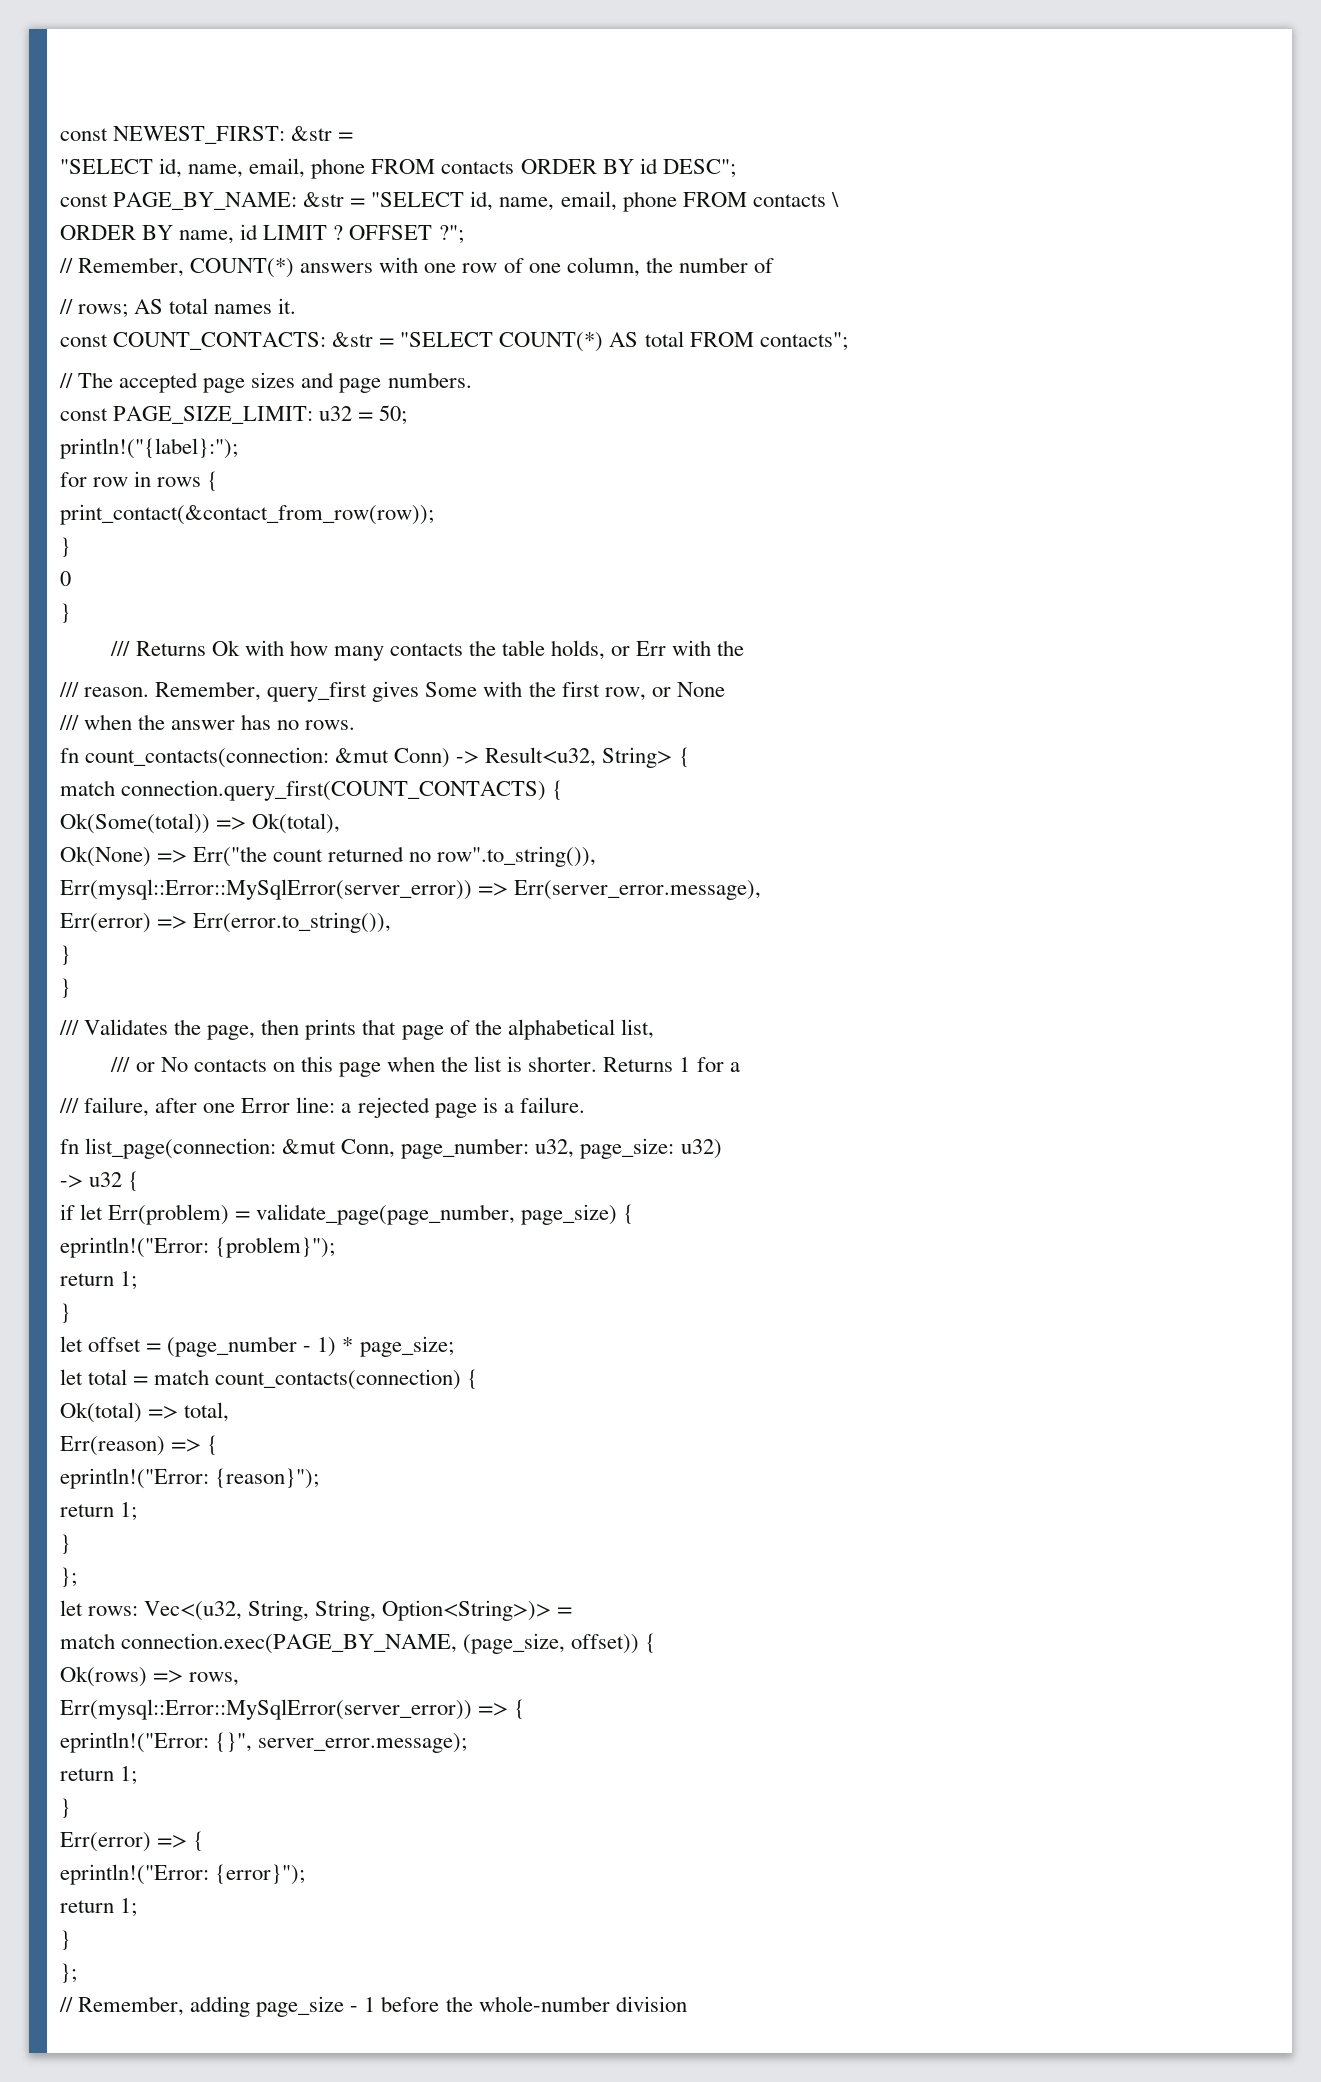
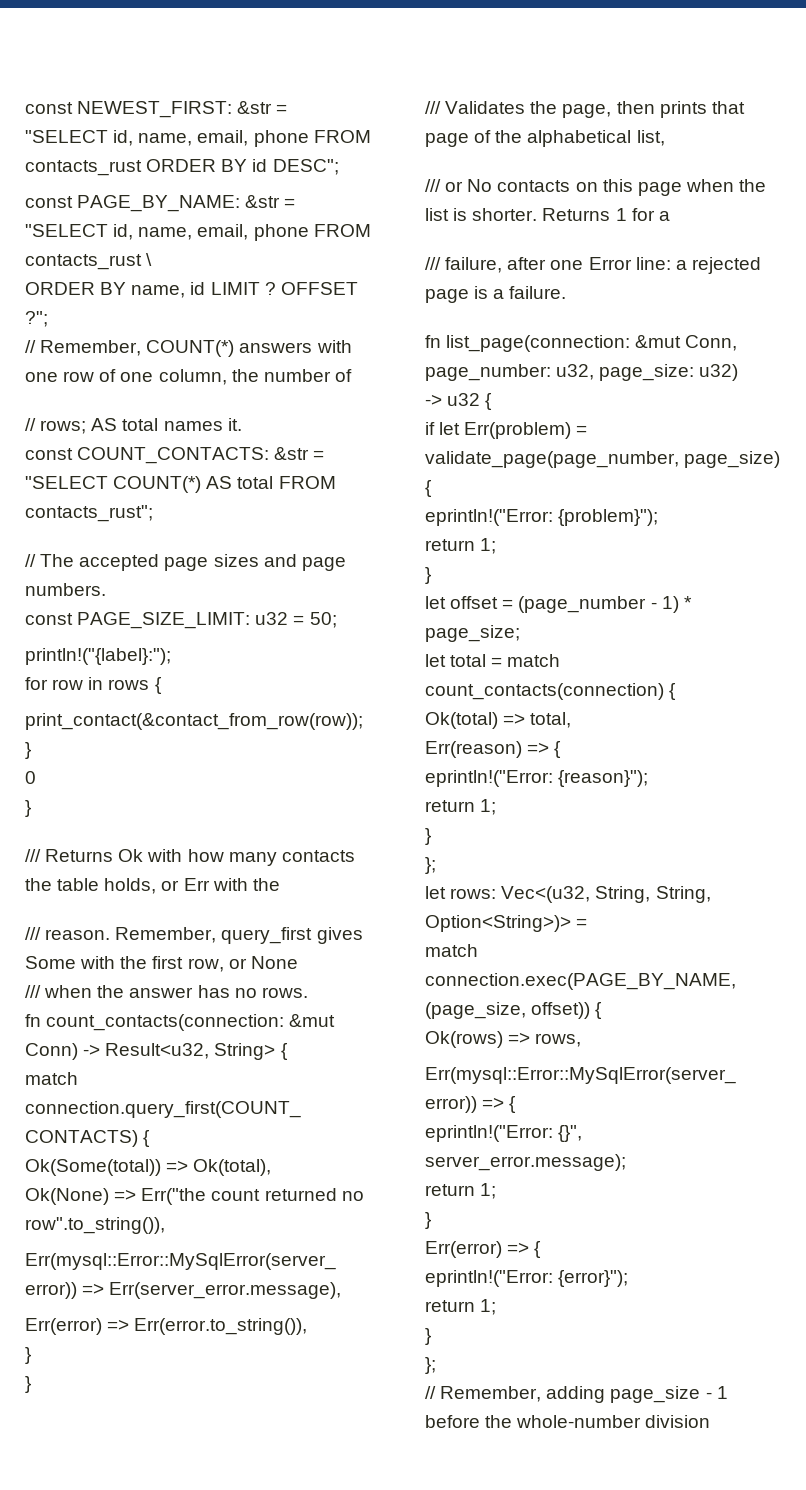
- "SELECT id, name, email, phone FROM contacts ORDER BY id DESC";
+ "SELECT id, name, email, phone FROM contacts_rust ORDER BY id DESC";
- const PAGE_BY_NAME: &str = "SELECT id, name, email, phone FROM contacts \
+ const PAGE_BY_NAME: &str = "SELECT id, name, email, phone FROM contacts_rust \
- const COUNT_CONTACTS: &str = "SELECT COUNT(*) AS total FROM contacts";
+ const COUNT_CONTACTS: &str = "SELECT COUNT(*) AS total FROM contacts_rust";

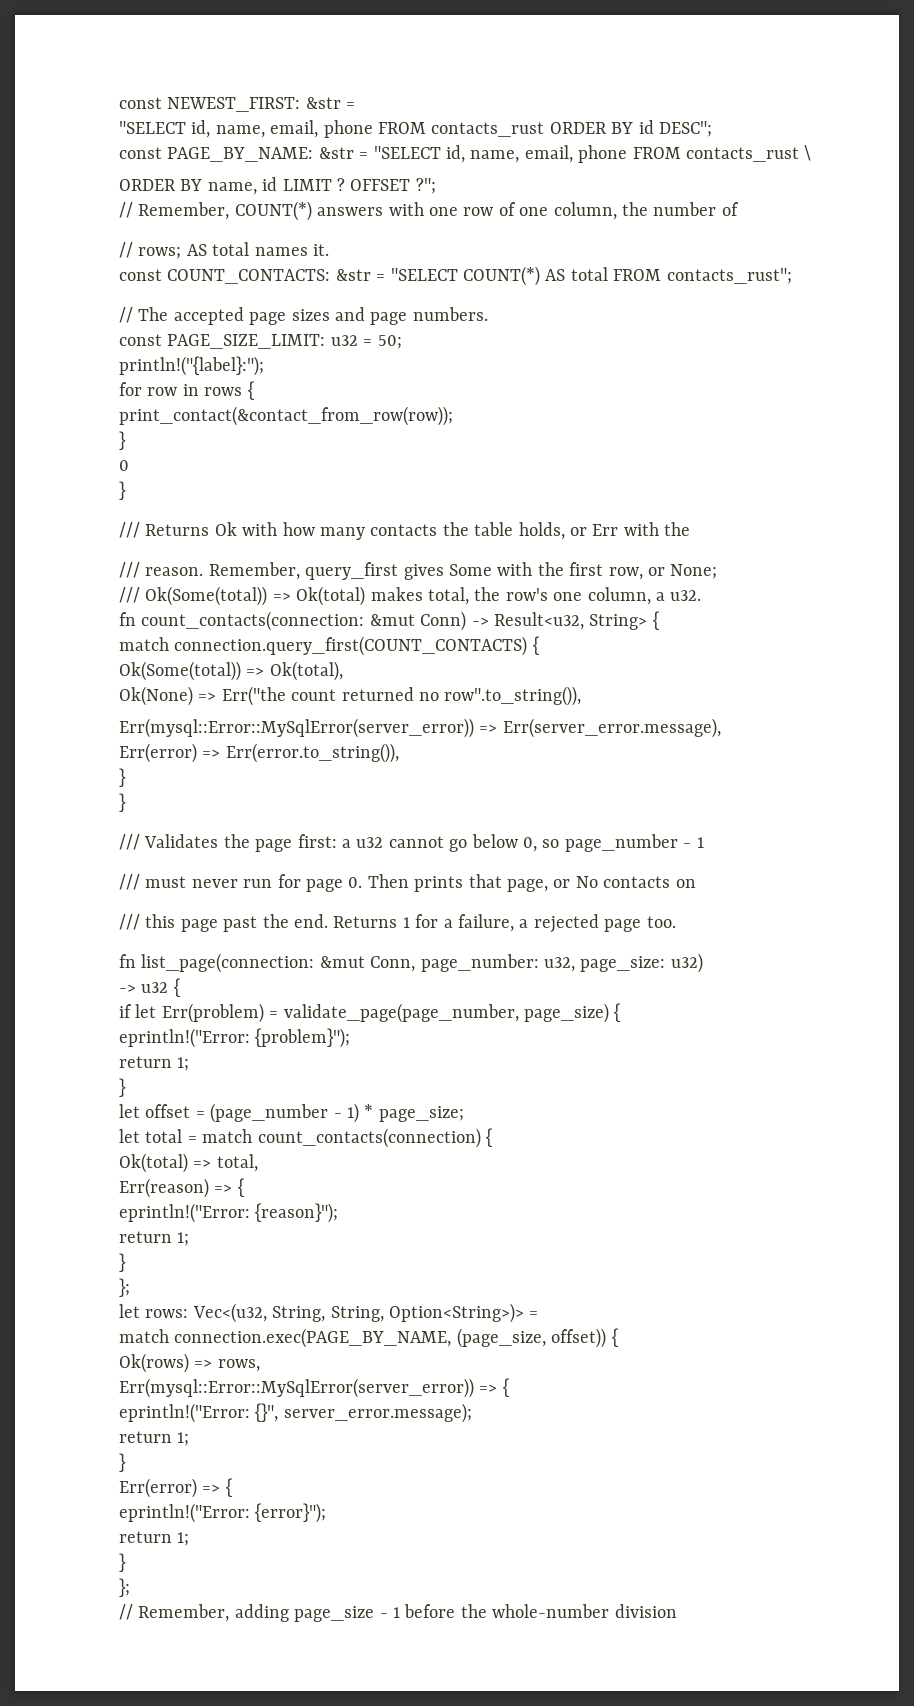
- Remember, query_first gives Some with the first row, or None
- /// when the answer has no rows.
+ Remember, query_first gives Some with the first row, or None;
+ /// Ok(Some(total)) => Ok(total) makes total, the row's one column, a u32.
- /// Validates the page, then prints that page of the alphabetical list,
- /// or No contacts on this page when the list is shorter.
+ /// Validates the page first: a u32 cannot go below 0, so page_number - 1
+ /// must never run for page 0. Then prints that page, or No contacts on
+ /// this page past the end.
- Returns 1 for a
- /// failure, after one Error line: a rejected page is a failure.
+ Returns 1 for a failure, a rejected page too.

